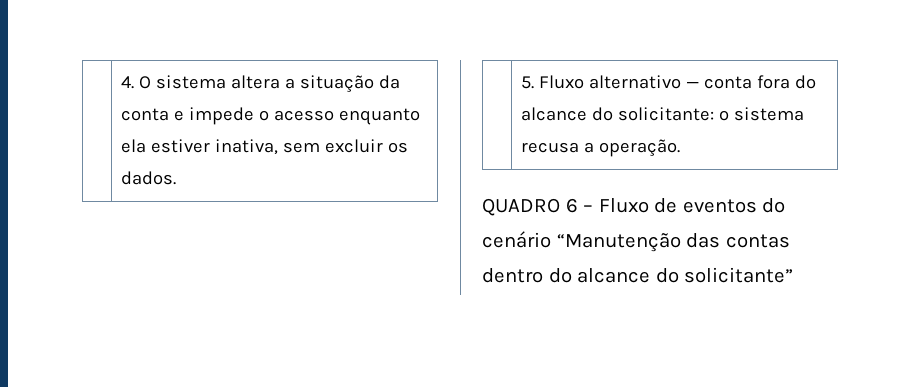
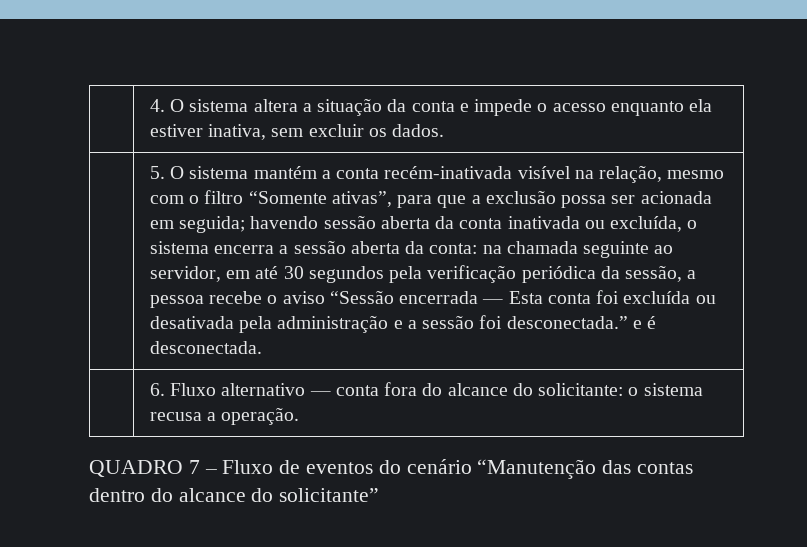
- 5. Fluxo alternativo — conta fora do alcance do solicitante: o sistema recusa a operação.
+ 5. O sistema mantém a conta recém-inativada visível na relação, mesmo com o filtro “Somente ativas”, para que a exclusão possa ser acionada em seguida; havendo sessão aberta da conta inativada ou excluída, o sistema encerra a sessão aberta da conta: na chamada seguinte ao servidor, em até 30 segundos pela verificação periódica da sessão, a pessoa recebe o aviso “Sessão encerrada — Esta conta foi excluída ou desativada pela administração e a sessão foi desconectada.” e é desconectada.
+ | 6. Fluxo alternativo — conta fora do alcance do solicitante: o sistema recusa a operação.
- QUADRO 6 – Fluxo de eventos do cenário “Manutenção das contas dentro do alcance do solicitante”
+ QUADRO 7 – Fluxo de eventos do cenário “Manutenção das contas dentro do alcance do solicitante”

